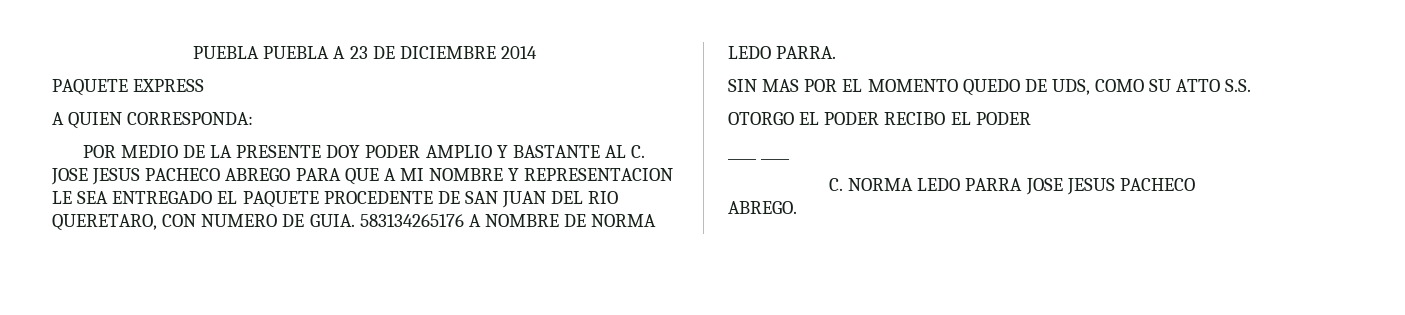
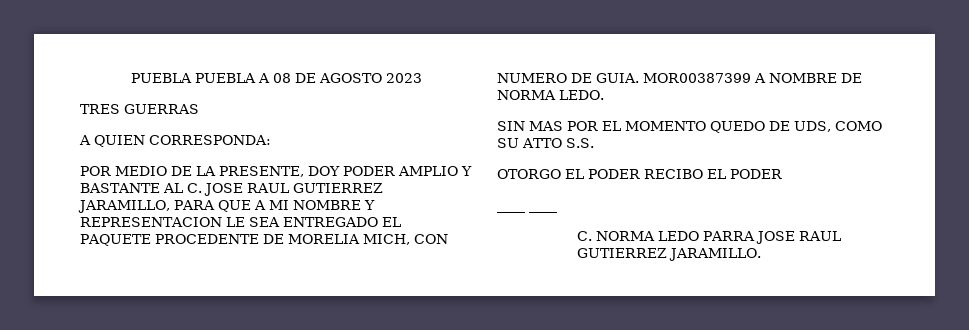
- PUEBLA PUEBLA A 23 DE DICIEMBRE 2014
- PAQUETE EXPRESS
+ PUEBLA PUEBLA A 08 DE AGOSTO 2023
+ TRES GUERRAS
- POR MEDIO DE LA PRESENTE DOY PODER AMPLIO Y BASTANTE AL C. JOSE JESUS PACHECO ABREGO PARA QUE A MI NOMBRE Y REPRESENTACION LE SEA ENTREGADO EL PAQUETE PROCEDENTE DE SAN JUAN DEL RIO QUERETARO, CON NUMERO DE GUIA.
+ POR MEDIO DE LA PRESENTE, DOY PODER AMPLIO Y BASTANTE AL C. JOSE RAUL GUTIERREZ JARAMILLO, PARA QUE A MI NOMBRE Y REPRESENTACION LE SEA ENTREGADO EL PAQUETE PROCEDENTE DE MORELIA MICH, CON NUMERO DE GUIA.
- 583134265176 A NOMBRE DE NORMA LEDO PARRA.
+ MOR00387399 A NOMBRE DE NORMA LEDO.
- C. NORMA LEDO PARRA JOSE JESUS PACHECO
- ABREGO.
+ C. NORMA LEDO PARRA JOSE RAUL GUTIERREZ JARAMILLO.

